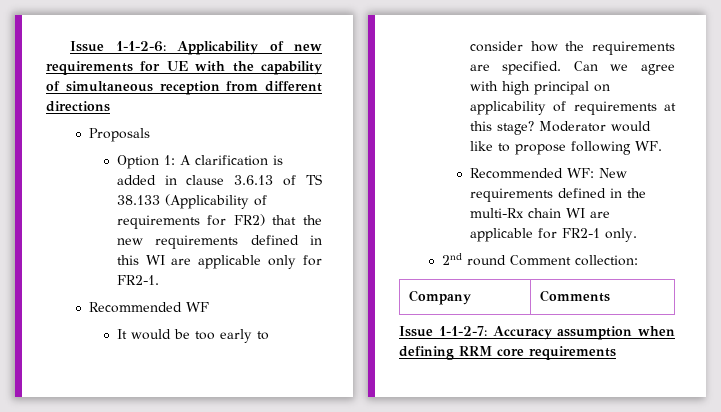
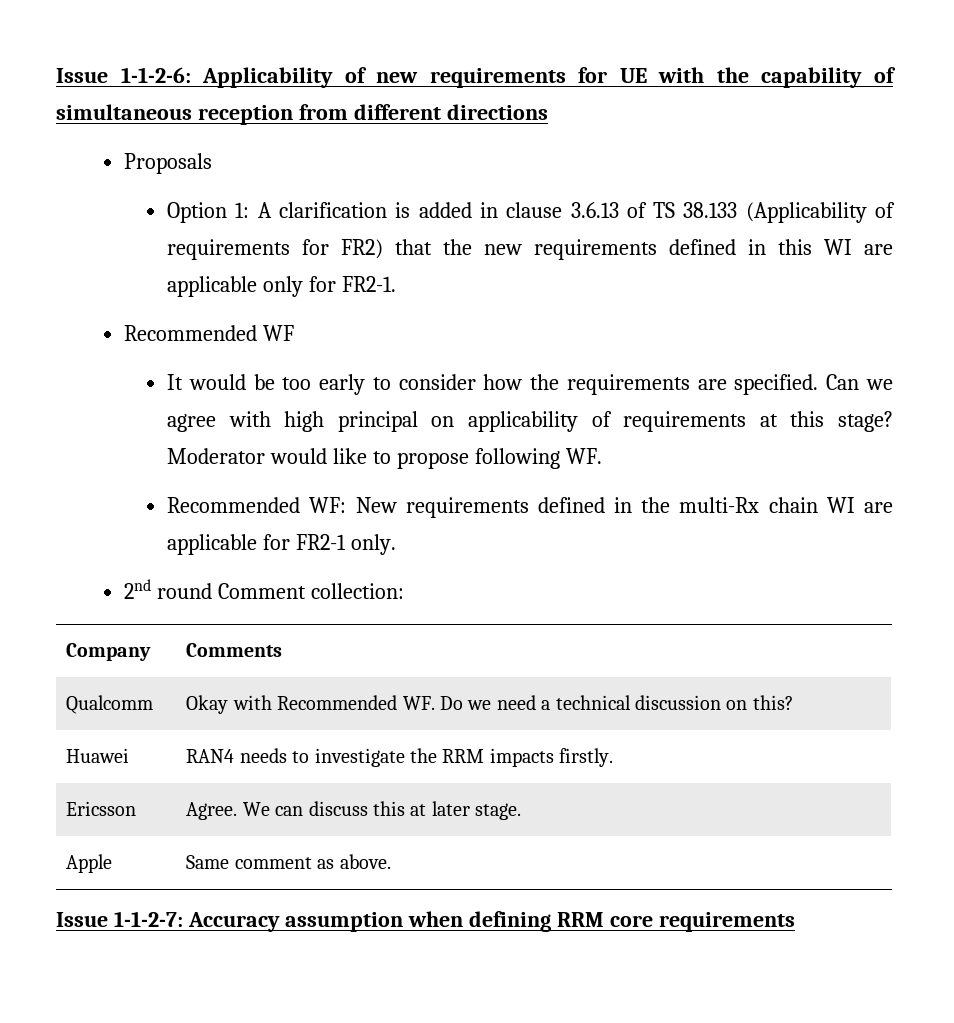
+ Qualcomm | Okay with Recommended WF. Do we need a technical discussion on this?
+ Huawei | RAN4 needs to investigate the RRM impacts firstly.
+ Ericsson | Agree. We can discuss this at later stage.
+ Apple | Same comment as above.

